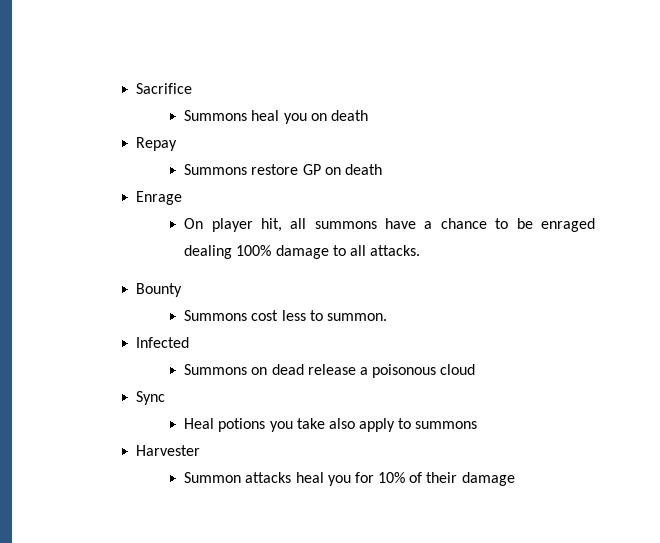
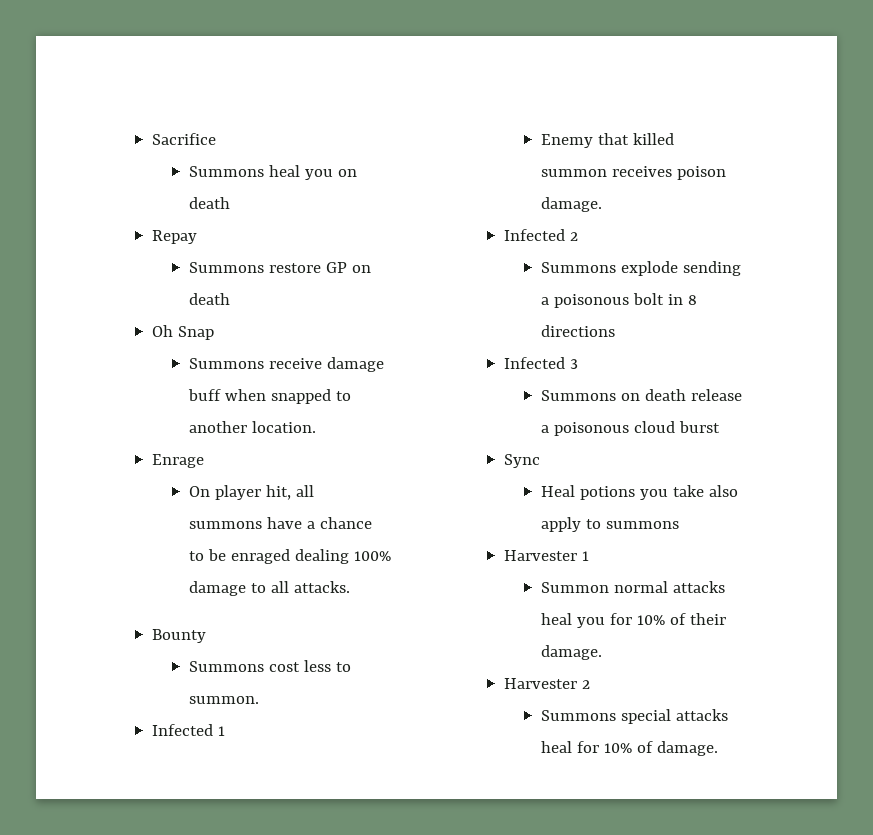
+ Oh Snap
+ Summons receive damage buff when snapped to another location.
- Infected
+ Infected 1
+ Enemy that killed summon receives poison damage.
+ Infected 2
+ Summons explode sending a poisonous bolt in 8 directions
+ Infected 3
- Summons on dead release a poisonous cloud
+ Summons on death release a poisonous cloud burst
- Harvester
+ Harvester 1
- Summon attacks heal you for 10% of their damage
+ Summon normal attacks heal you for 10% of their damage.
+ Harvester 2
+ Summons special attacks heal for 10% of damage.

